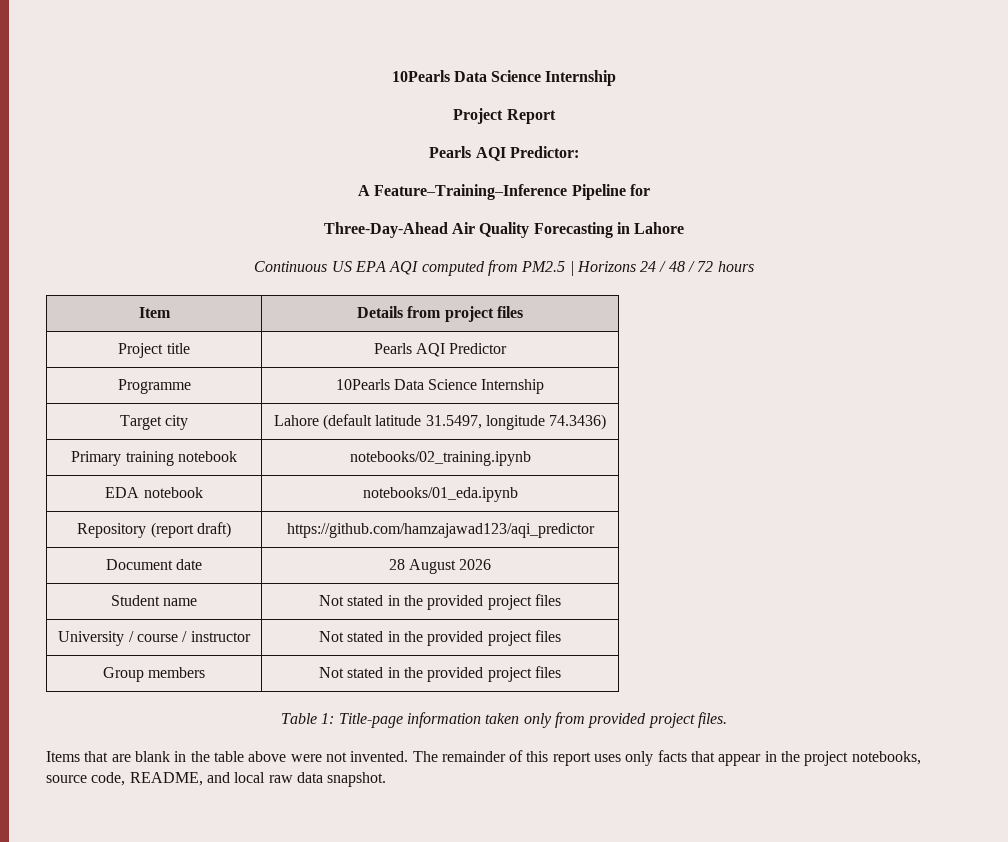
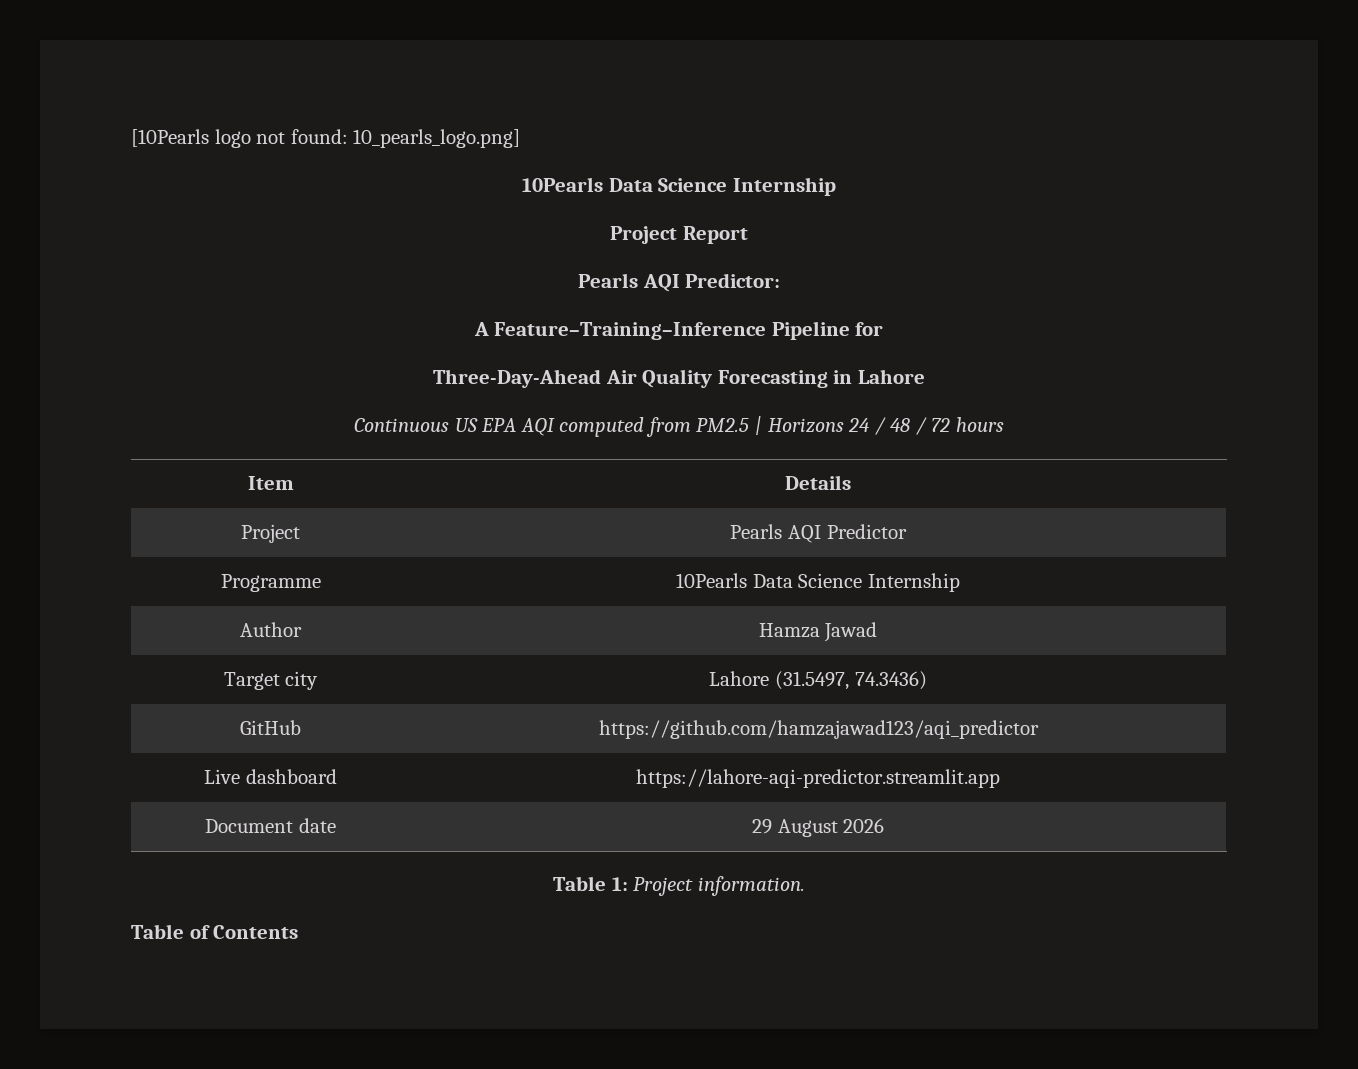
+ [10Pearls logo not found: 10_pearls_logo.png]
- Item | Details from project files
- Project title | Pearls AQI Predictor
+ Item | Details
+ Project | Pearls AQI Predictor
+ Author | Hamza Jawad
- Target city | Lahore (default latitude 31.5497, longitude 74.3436)
- Primary training notebook | notebooks/02_training.ipynb
- EDA notebook | notebooks/01_eda.ipynb
- Repository (report draft) | https://github.com/hamzajawad123/aqi_predictor
+ Target city | Lahore (31.5497, 74.3436)
+ GitHub | https://github.com/hamzajawad123/aqi_predictor
+ Live dashboard | https://lahore-aqi-predictor.streamlit.app
- Document date | 28 August 2026
+ Document date | 29 August 2026
- Student name | Not stated in the provided project files
- University / course / instructor | Not stated in the provided project files
- Group members | Not stated in the provided project files
- Table 1: Title-page information taken only from provided project files.
- Items that are blank in the table above were not invented. The remainder of this report uses only facts that appear in the project notebooks, source code, README, and local raw data snapshot.
+ Table 1: Project information.
+ Table of Contents

